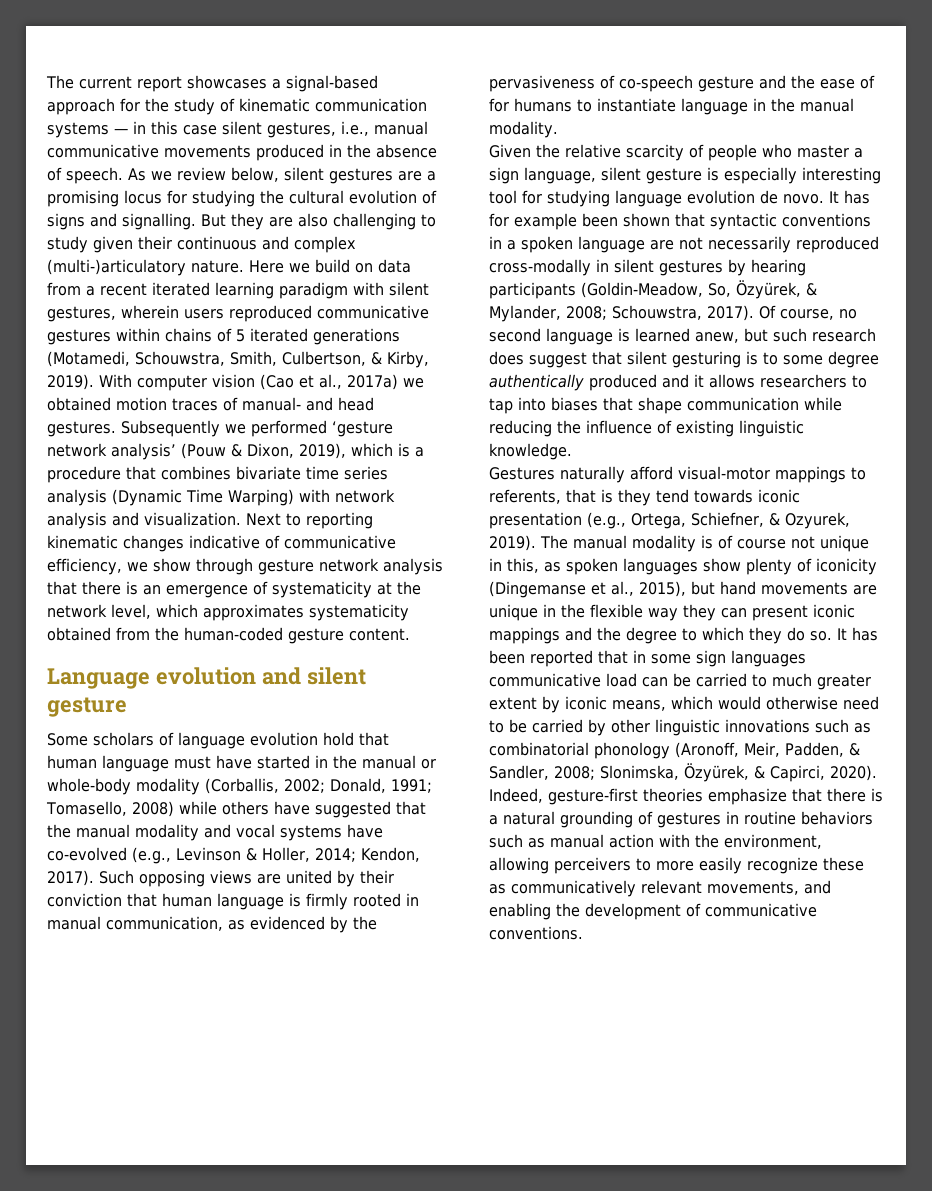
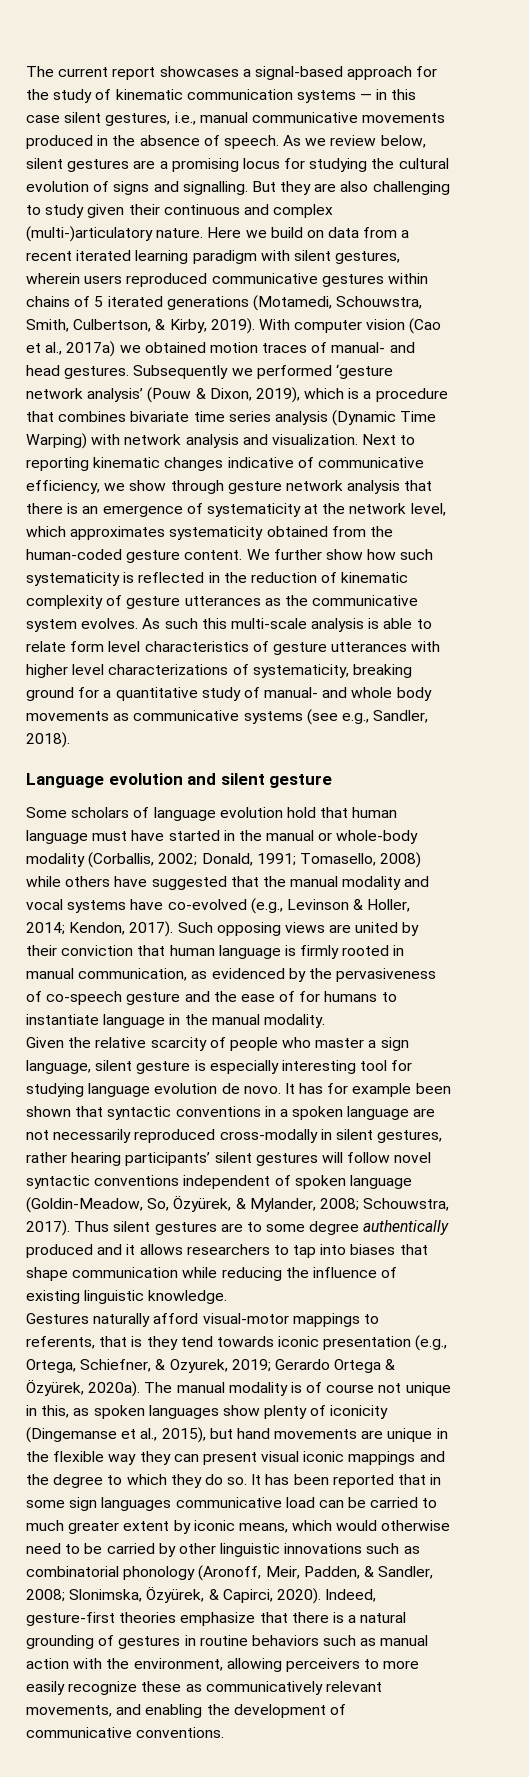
+ We further show how such systematicity is reflected in the reduction of kinematic complexity of gesture utterances as the communicative system evolves. As such this multi-scale analysis is able to relate form level characteristics of gesture utterances with higher level characterizations of systematicity, breaking ground for a quantitative study of manual- and whole body movements as communicative systems (see e.g., Sandler, 2018).
- It has for example been shown that syntactic conventions in a spoken language are not necessarily reproduced cross-modally in silent gestures by hearing participants (Goldin-Meadow, So, Özyürek, & Mylander, 2008; Schouwstra, 2017).
+ It has for example been shown that syntactic conventions in a spoken language are not necessarily reproduced cross-modally in silent gestures, rather hearing participants’ silent gestures will follow novel syntactic conventions independent of spoken language (Goldin-Meadow, So, Özyürek, & Mylander, 2008; Schouwstra, 2017).
- Of course, no second language is learned anew, but such research does suggest that silent gesturing is to some degree authentically produced and it allows researchers to tap into biases that shape communication while reducing the influence of existing linguistic knowledge.
+ Thus silent gestures are to some degree authentically produced and it allows researchers to tap into biases that shape communication while reducing the influence of existing linguistic knowledge.
- Gestures naturally afford visual-motor mappings to referents, that is they tend towards iconic presentation (e.g., Ortega, Schiefner, & Ozyurek, 2019).
+ Gestures naturally afford visual-motor mappings to referents, that is they tend towards iconic presentation (e.g., Ortega, Schiefner, & Ozyurek, 2019; Gerardo Ortega & Özyürek, 2020a).
- The manual modality is of course not unique in this, as spoken languages show plenty of iconicity (Dingemanse et al., 2015), but hand movements are unique in the flexible way they can present iconic mappings and the degree to which they do so.
+ The manual modality is of course not unique in this, as spoken languages show plenty of iconicity (Dingemanse et al., 2015), but hand movements are unique in the flexible way they can present visual iconic mappings and the degree to which they do so.

